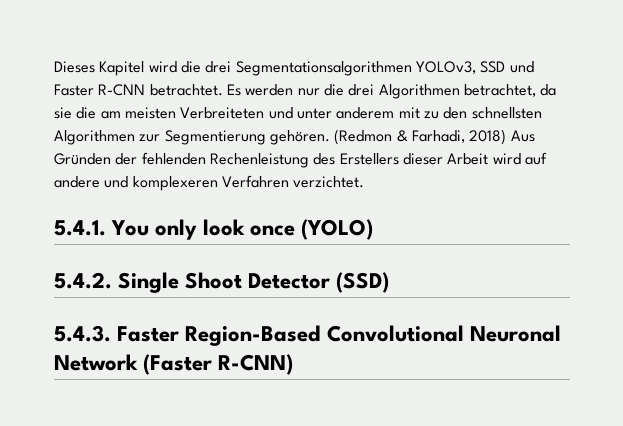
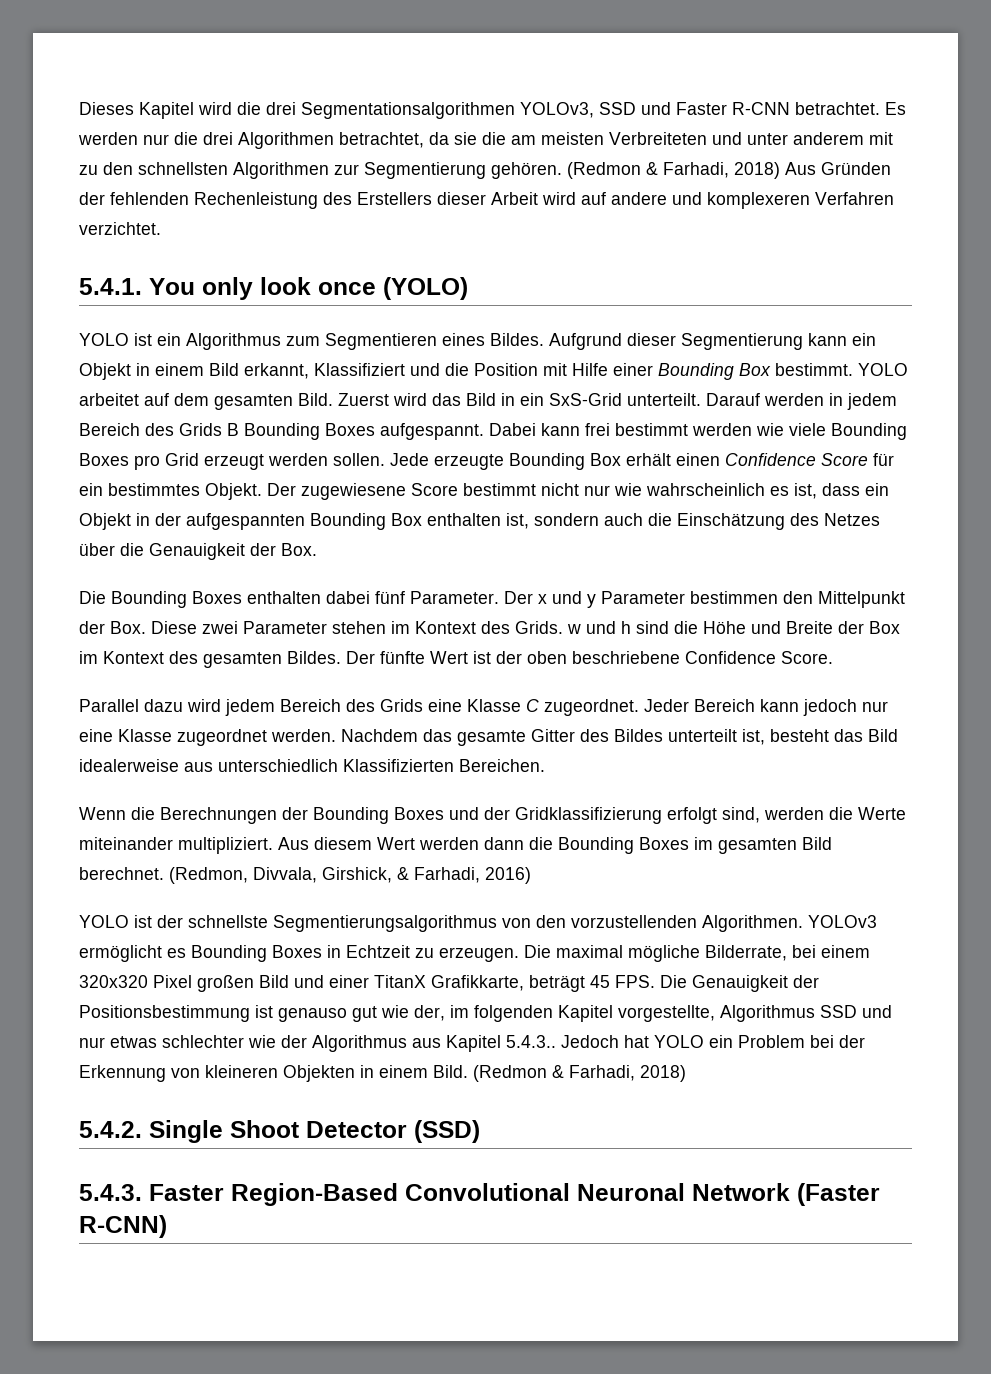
+ YOLO ist ein Algorithmus zum Segmentieren eines Bildes. Aufgrund dieser Segmentierung kann ein Objekt in einem Bild erkannt, Klassifiziert und die Position mit Hilfe einer Bounding Box bestimmt. YOLO arbeitet auf dem gesamten Bild. Zuerst wird das Bild in ein SxS-Grid unterteilt. Darauf werden in jedem Bereich des Grids B Bounding Boxes aufgespannt. Dabei kann frei bestimmt werden wie viele Bounding Boxes pro Grid erzeugt werden sollen. Jede erzeugte Bounding Box erhält einen Confidence Score für ein bestimmtes Objekt. Der zugewiesene Score bestimmt nicht nur wie wahrscheinlich es ist, dass ein Objekt in der aufgespannten Bounding Box enthalten ist, sondern auch die Einschätzung des Netzes über die Genauigkeit der Box.
+ Die Bounding Boxes enthalten dabei fünf Parameter. Der x und y Parameter bestimmen den Mittelpunkt der Box. Diese zwei Parameter stehen im Kontext des Grids. w und h sind die Höhe und Breite der Box im Kontext des gesamten Bildes. Der fünfte Wert ist der oben beschriebene Confidence Score.
+ Parallel dazu wird jedem Bereich des Grids eine Klasse C zugeordnet. Jeder Bereich kann jedoch nur eine Klasse zugeordnet werden. Nachdem das gesamte Gitter des Bildes unterteilt ist, besteht das Bild idealerweise aus unterschiedlich Klassifizierten Bereichen.
+ Wenn die Berechnungen der Bounding Boxes und der Gridklassifizierung erfolgt sind, werden die Werte miteinander multipliziert. Aus diesem Wert werden dann die Bounding Boxes im gesamten Bild berechnet. (Redmon, Divvala, Girshick, & Farhadi, 2016)
+ YOLO ist der schnellste Segmentierungsalgorithmus von den vorzustellenden Algorithmen. YOLOv3 ermöglicht es Bounding Boxes in Echtzeit zu erzeugen. Die maximal mögliche Bilderrate, bei einem 320x320 Pixel großen Bild und einer TitanX Grafikkarte, beträgt 45 FPS. Die Genauigkeit der Positionsbestimmung ist genauso gut wie der, im folgenden Kapitel vorgestellte, Algorithmus SSD und nur etwas schlechter wie der Algorithmus aus Kapitel 5.4.3.. Jedoch hat YOLO ein Problem bei der Erkennung von kleineren Objekten in einem Bild. (Redmon & Farhadi, 2018)

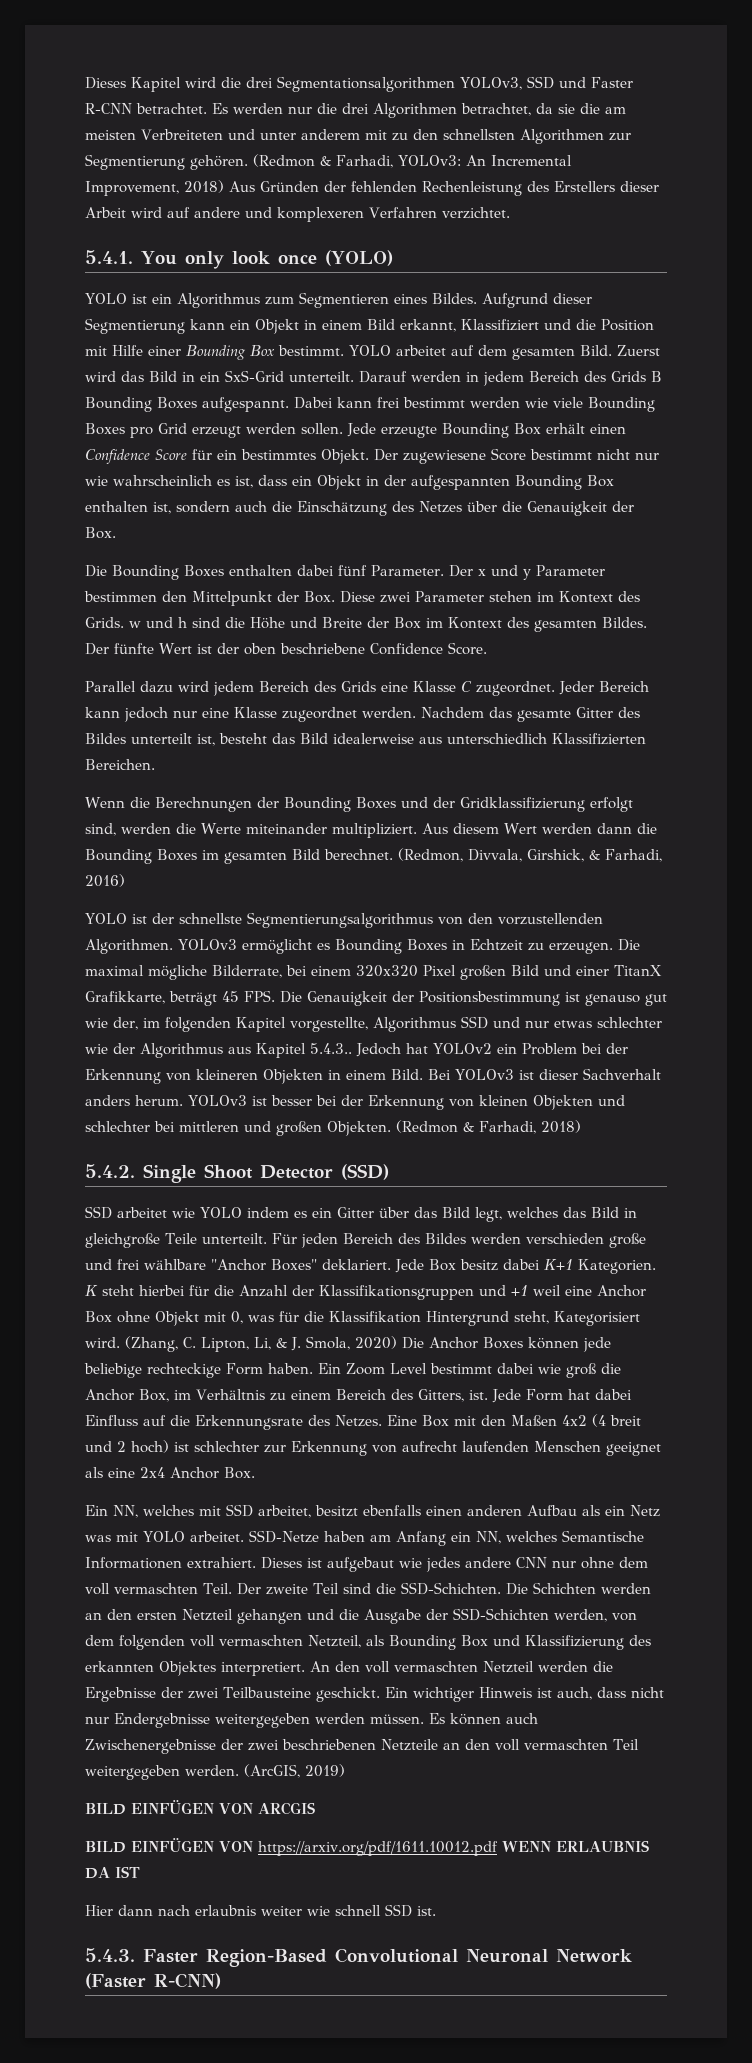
- (Redmon & Farhadi, 2018) Aus Gründen der fehlenden Rechenleistung des Erstellers dieser Arbeit wird auf andere und komplexeren Verfahren verzichtet.
+ (Redmon & Farhadi, YOLOv3: An Incremental Improvement, 2018) Aus Gründen der fehlenden Rechenleistung des Erstellers dieser Arbeit wird auf andere und komplexeren Verfahren verzichtet.
- Jedoch hat YOLO ein Problem bei der Erkennung von kleineren Objekten in einem Bild.
+ Jedoch hat YOLOv2 ein Problem bei der Erkennung von kleineren Objekten in einem Bild.
+ Bei YOLOv3 ist dieser Sachverhalt anders herum. YOLOv3 ist besser bei der Erkennung von kleinen Objekten und schlechter bei mittleren und großen Objekten.
+ SSD arbeitet wie YOLO indem es ein Gitter über das Bild legt, welches das Bild in gleichgroße Teile unterteilt. Für jeden Bereich des Bildes werden verschieden große und frei wählbare "Anchor Boxes" deklariert. Jede Box besitz dabei K+1 Kategorien. K steht hierbei für die Anzahl der Klassifikationsgruppen und +1 weil eine Anchor Box ohne Objekt mit 0, was für die Klassifikation Hintergrund steht, Kategorisiert wird. (Zhang, C. Lipton, Li, & J. Smola, 2020) Die Anchor Boxes können jede beliebige rechteckige Form haben. Ein Zoom Level bestimmt dabei wie groß die Anchor Box, im Verhältnis zu einem Bereich des Gitters, ist. Jede Form hat dabei Einfluss auf die Erkennungsrate des Netzes. Eine Box mit den Maßen 4x2 (4 breit und 2 hoch) ist schlechter zur Erkennung von aufrecht laufenden Menschen geeignet als eine 2x4 Anchor Box.
+ Ein NN, welches mit SSD arbeitet, besitzt ebenfalls einen anderen Aufbau als ein Netz was mit YOLO arbeitet. SSD-Netze haben am Anfang ein NN, welches Semantische Informationen extrahiert. Dieses ist aufgebaut wie jedes andere CNN nur ohne dem voll vermaschten Teil. Der zweite Teil sind die SSD-Schichten. Die Schichten werden an den ersten Netzteil gehangen und die Ausgabe der SSD-Schichten werden, von dem folgenden voll vermaschten Netzteil, als Bounding Box und Klassifizierung des erkannten Objektes interpretiert. An den voll vermaschten Netzteil werden die Ergebnisse der zwei Teilbausteine geschickt. Ein wichtiger Hinweis ist auch, dass nicht nur Endergebnisse weitergegeben werden müssen. Es können auch Zwischenergebnisse der zwei beschriebenen Netzteile an den voll vermaschten Teil weitergegeben werden. (ArcGIS, 2019)
+ BILD EINFÜGEN VON ARCGIS
+ BILD EINFÜGEN VON https://arxiv.org/pdf/1611.10012.pdf WENN ERLAUBNIS DA IST
+ Hier dann nach erlaubnis weiter wie schnell SSD ist.

